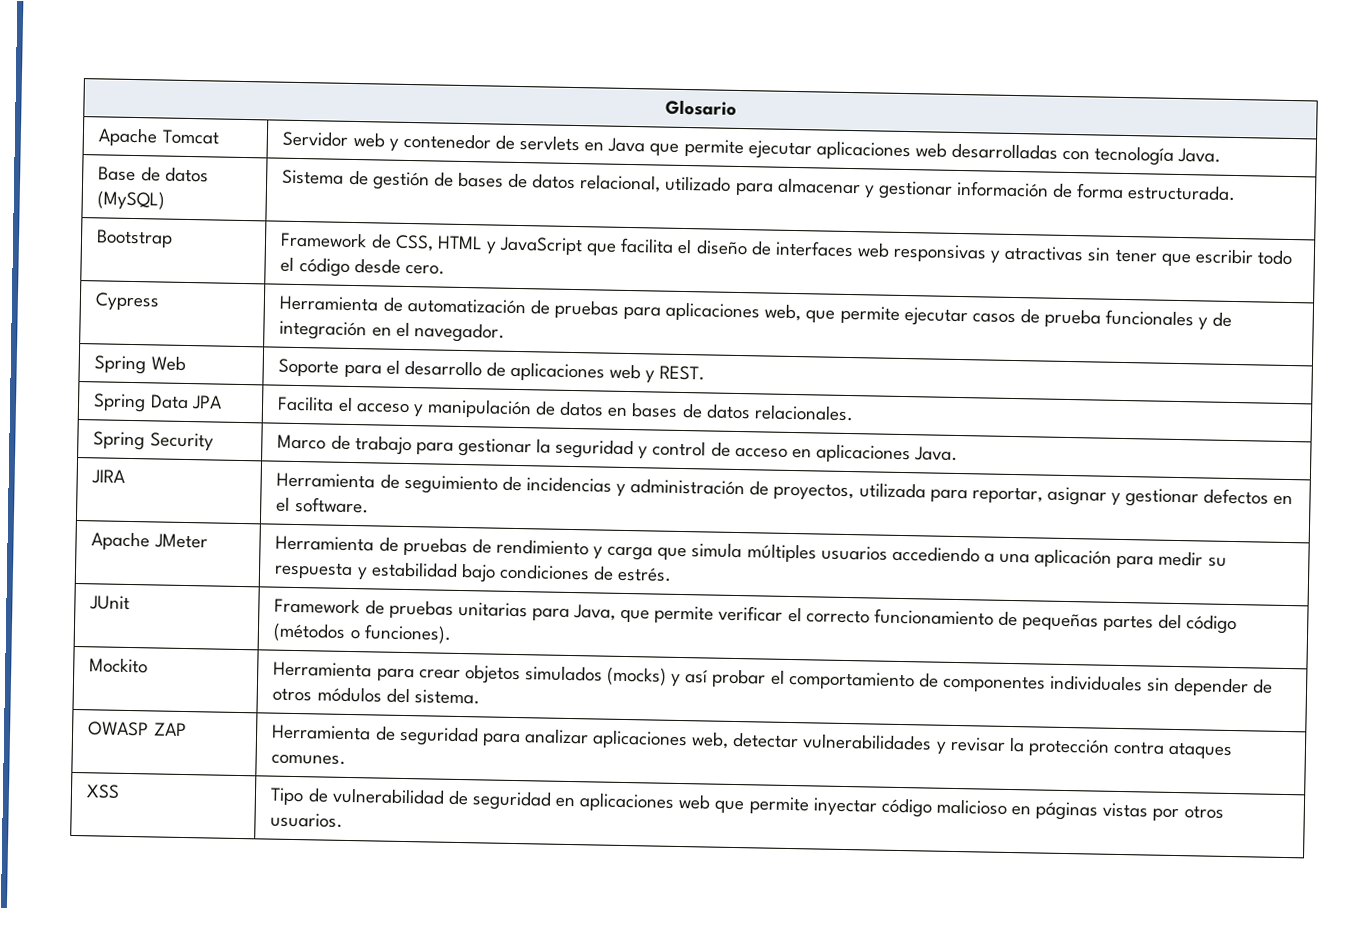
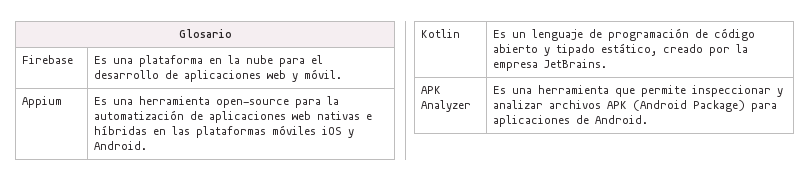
- Apache Tomcat | Servidor web y contenedor de servlets en Java que permite ejecutar aplicaciones web desarrolladas con tecnología Java.
- Base de datos (MySQL) | Sistema de gestión de bases de datos relacional, utilizado para almacenar y gestionar información de forma estructurada.
- Bootstrap | Framework de CSS, HTML y JavaScript que facilita el diseño de interfaces web responsivas y atractivas sin tener que escribir todo el código desde cero.
- Cypress | Herramienta de automatización de pruebas para aplicaciones web, que permite ejecutar casos de prueba funcionales y de integración en el navegador.
- Spring Web | Soporte para el desarrollo de aplicaciones web y REST.
- Spring Data JPA | Facilita el acceso y manipulación de datos en bases de datos relacionales.
- Spring Security | Marco de trabajo para gestionar la seguridad y control de acceso en aplicaciones Java.
- JIRA | Herramienta de seguimiento de incidencias y administración de proyectos, utilizada para reportar, asignar y gestionar defectos en el software.
- Apache JMeter | Herramienta de pruebas de rendimiento y carga que simula múltiples usuarios accediendo a una aplicación para medir su respuesta y estabilidad bajo condiciones de estrés.
- JUnit | Framework de pruebas unitarias para Java, que permite verificar el correcto funcionamiento de pequeñas partes del código (métodos o funciones).
- Mockito | Herramienta para crear objetos simulados (mocks) y así probar el comportamiento de componentes individuales sin depender de otros módulos del sistema.
- OWASP ZAP | Herramienta de seguridad para analizar aplicaciones web, detectar vulnerabilidades y revisar la protección contra ataques comunes.
- XSS | Tipo de vulnerabilidad de seguridad en aplicaciones web que permite inyectar código malicioso en páginas vistas por otros usuarios.
+ Firebase | Es una plataforma en la nube para el desarrollo de aplicaciones web y móvil.
+ Appium | Es una herramienta open-source para la automatización de aplicaciones web nativas e híbridas en las plataformas móviles iOS y Android.
+ Kotlin | Es un lenguaje de programación de código abierto y tipado estático, creado por la empresa JetBrains.
+ APK Analyzer | Es una herramienta que permite inspeccionar y analizar archivos APK (Android Package) para aplicaciones de Android.

